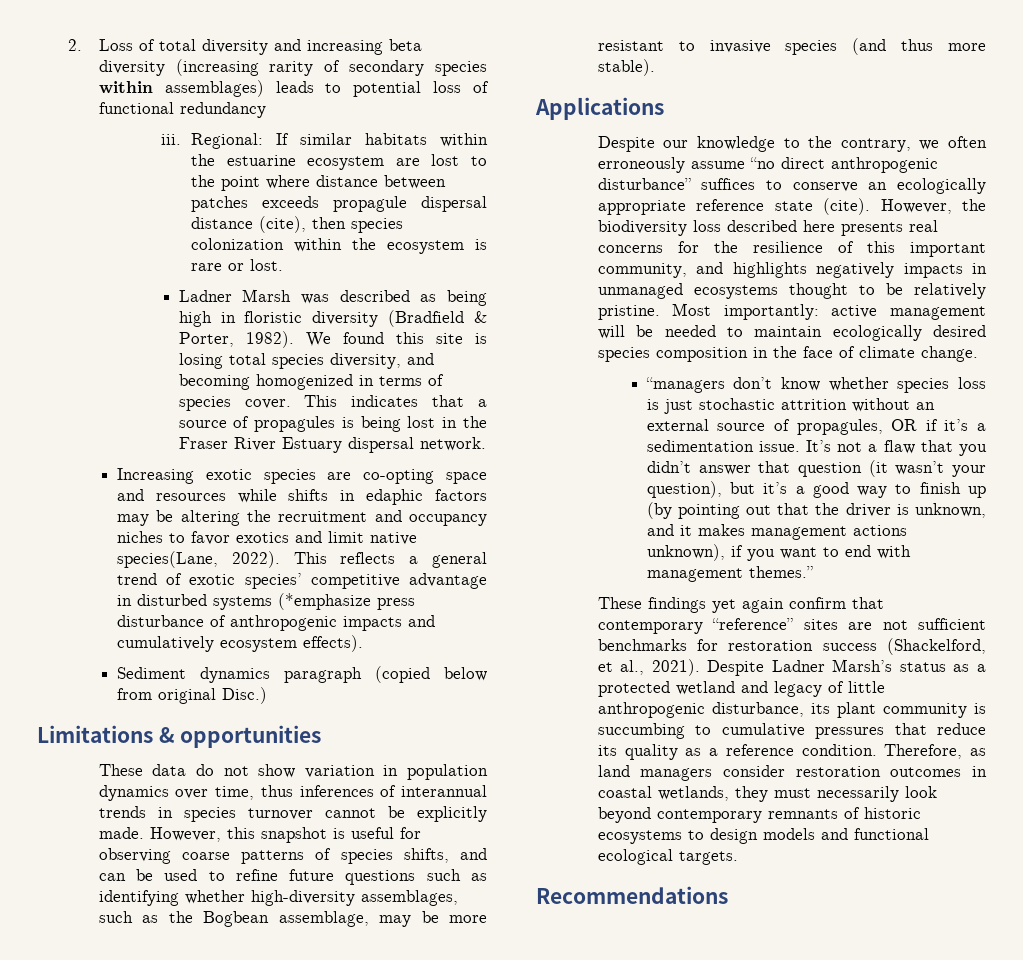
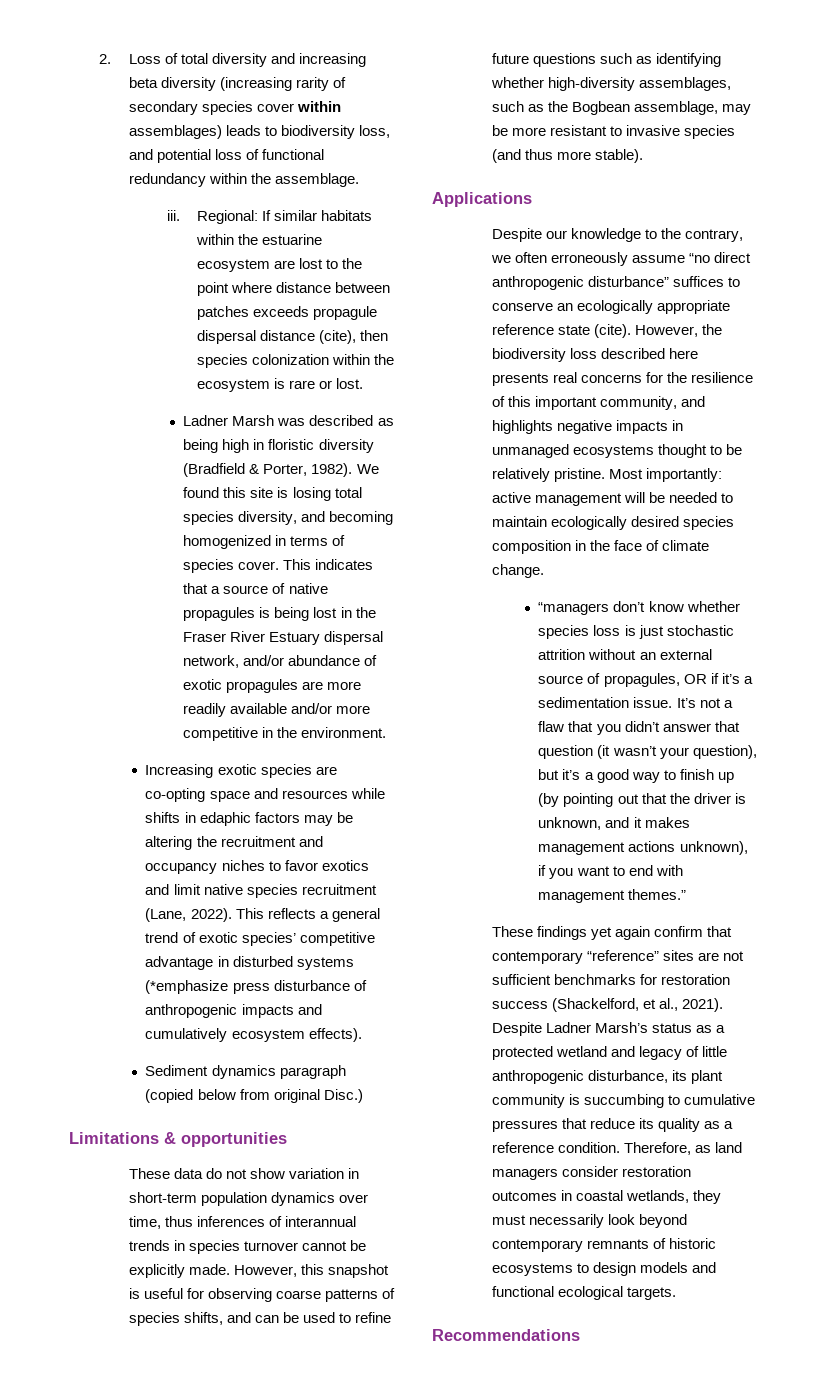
- 2. Loss of total diversity and increasing beta diversity (increasing rarity of secondary species within assemblages) leads to potential loss of functional redundancy
+ 2. Loss of total diversity and increasing beta diversity (increasing rarity of secondary species cover within assemblages) leads to biodiversity loss, and potential loss of functional redundancy within the assemblage.
- This indicates that a source of propagules is being lost in the Fraser River Estuary dispersal network.
+ This indicates that a source of native propagules is being lost in the Fraser River Estuary dispersal network, and/or abundance of exotic propagules are more readily available and/or more competitive in the environment.
- Increasing exotic species are co-opting space and resources while shifts in edaphic factors may be altering the recruitment and occupancy niches to favor exotics and limit native species(Lane, 2022).
+ Increasing exotic species are co-opting space and resources while shifts in edaphic factors may be altering the recruitment and occupancy niches to favor exotics and limit native species recruitment (Lane, 2022).
- These data do not show variation in population dynamics over time, thus inferences of interannual trends in species turnover cannot be explicitly made.
+ These data do not show variation in short-term population dynamics over time, thus inferences of interannual trends in species turnover cannot be explicitly made.
- However, the biodiversity loss described here presents real concerns for the resilience of this important community, and highlights negatively impacts in unmanaged ecosystems thought to be relatively pristine.
+ However, the biodiversity loss described here presents real concerns for the resilience of this important community, and highlights negative impacts in unmanaged ecosystems thought to be relatively pristine.

